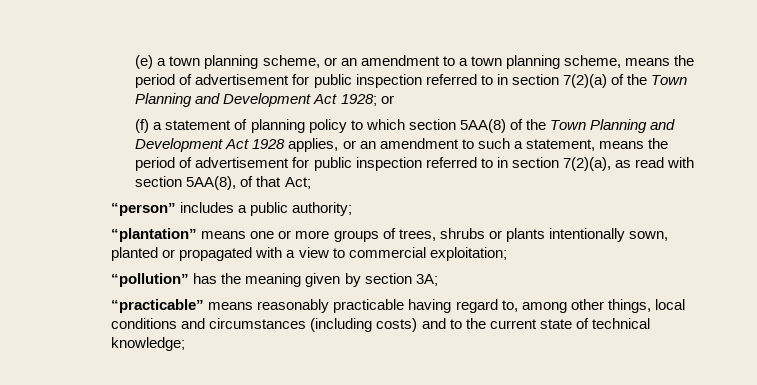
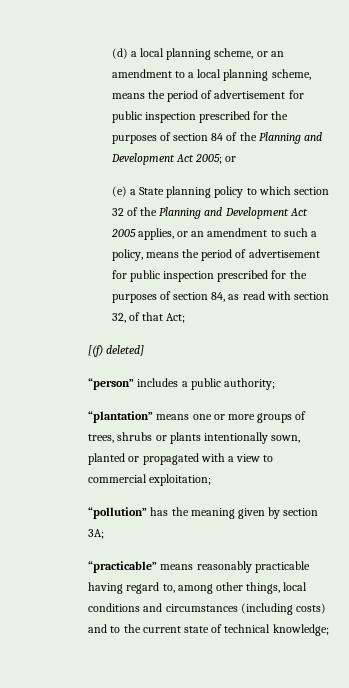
- (e) a town planning scheme, or an amendment to a town planning scheme, means the period of advertisement for public inspection referred to in section 7(2)(a) of the Town Planning and Development Act 1928; or
+ (d) a local planning scheme, or an amendment to a local planning scheme, means the period of advertisement for public inspection prescribed for the purposes of section 84 of the Planning and Development Act 2005; or
- (f) a statement of planning policy to which section 5AA(8) of the Town Planning and Development Act 1928 applies, or an amendment to such a statement, means the period of advertisement for public inspection referred to in section 7(2)(a), as read with section 5AA(8), of that Act;
+ (e) a State planning policy to which section 32 of the Planning and Development Act 2005 applies, or an amendment to such a policy, means the period of advertisement for public inspection prescribed for the purposes of section 84, as read with section 32, of that Act;
+ [(f) deleted]

